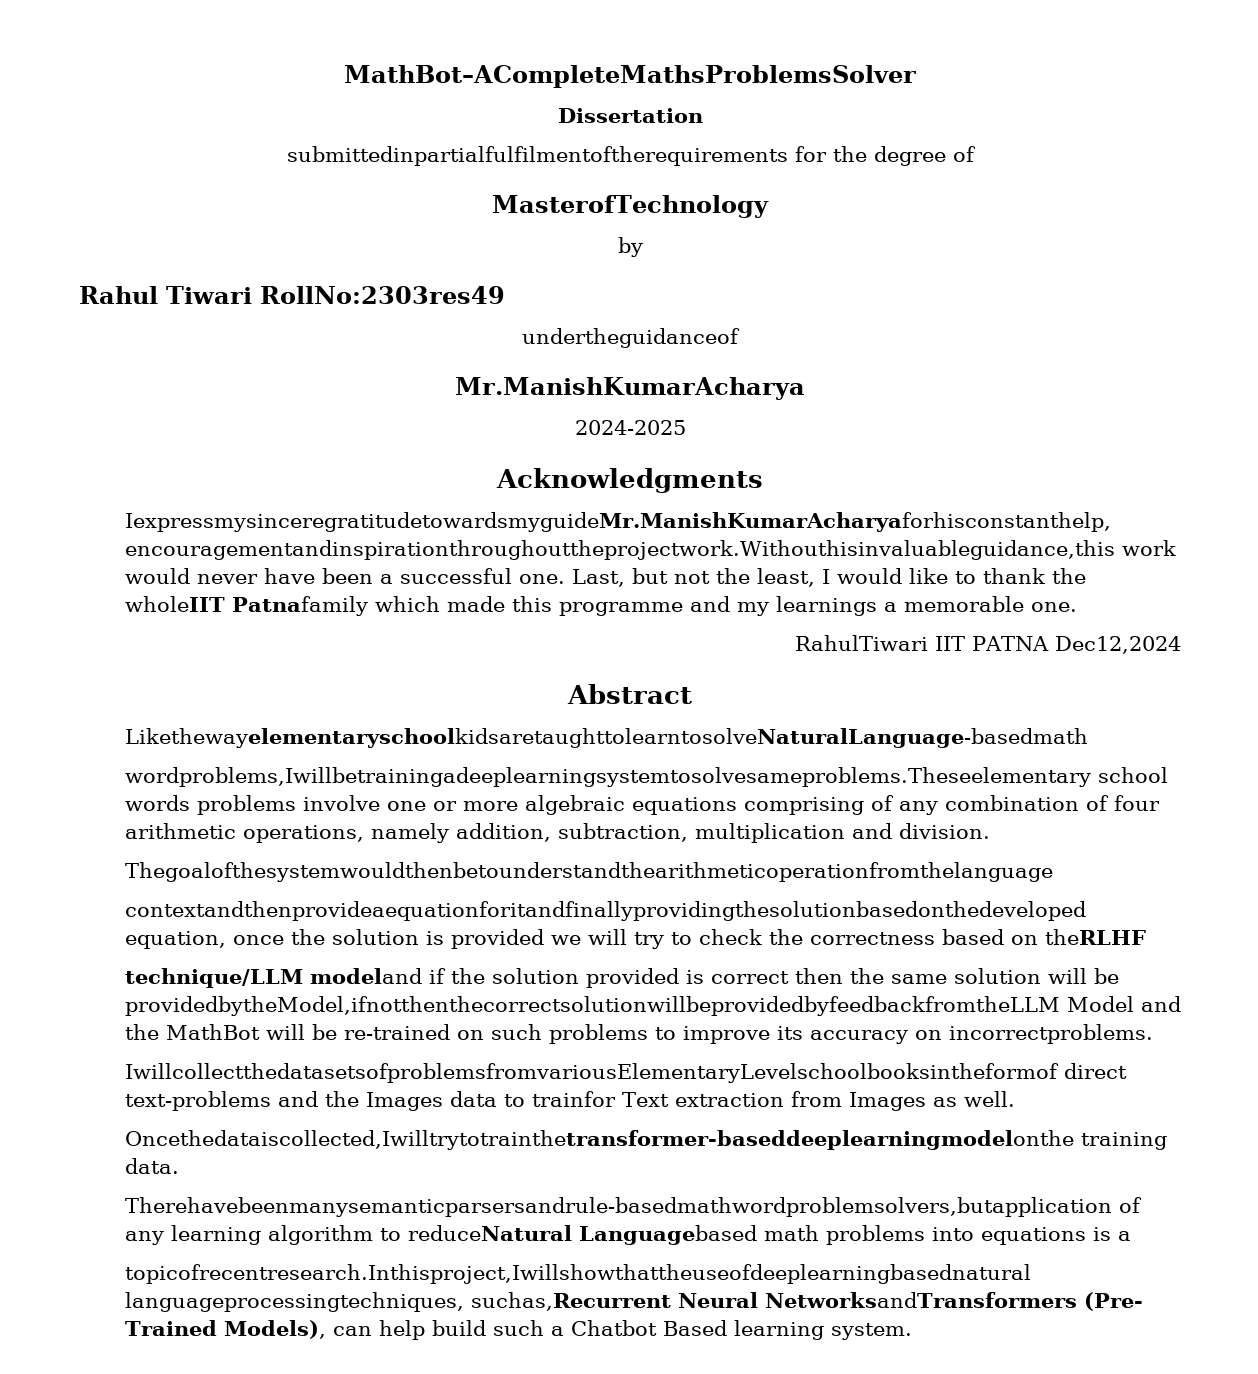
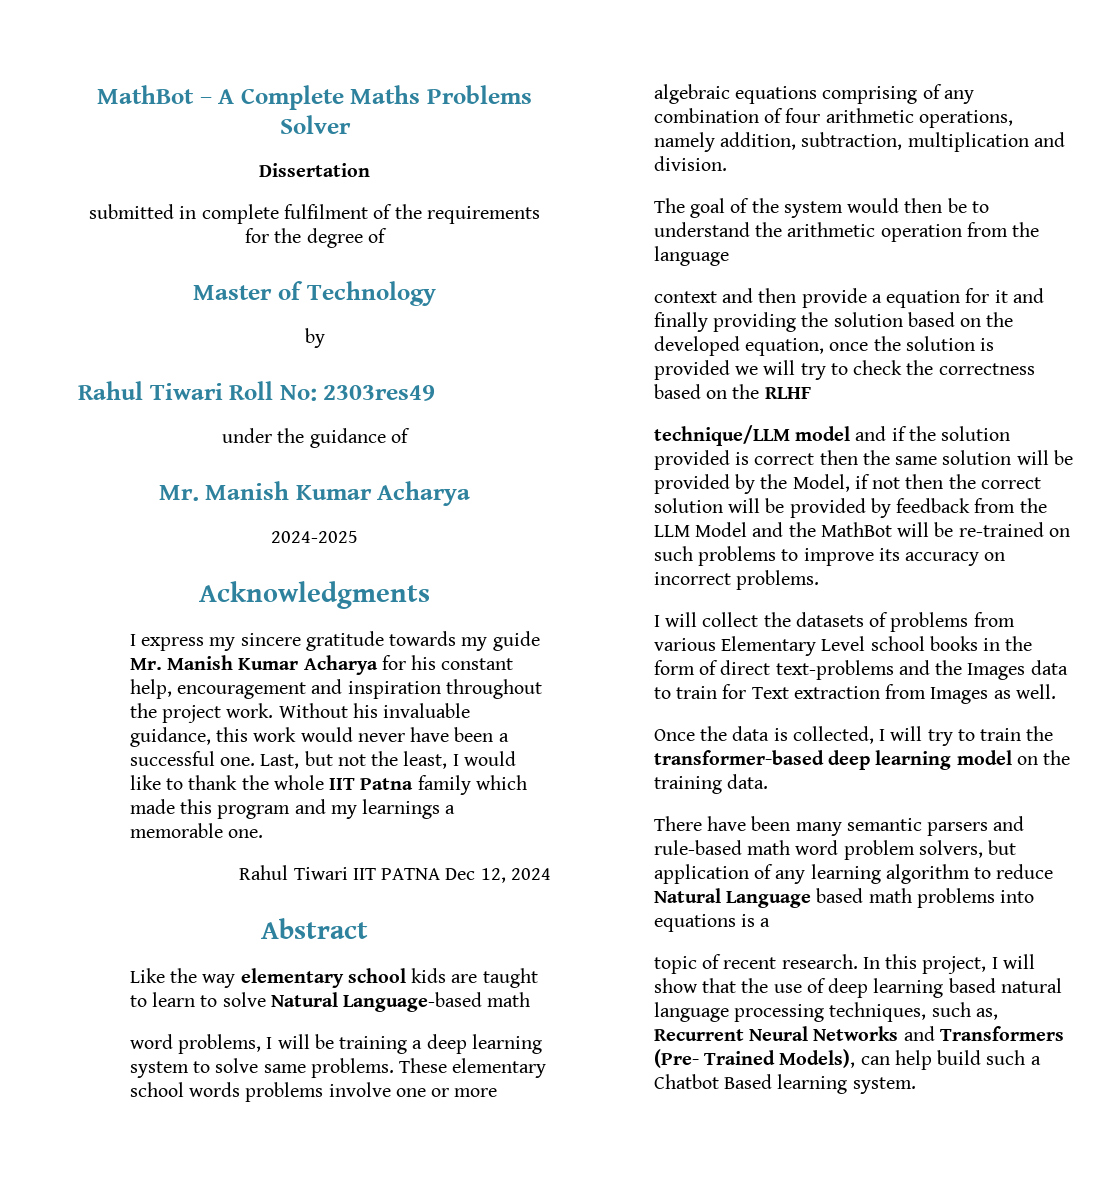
- MathBot–ACompleteMathsProblemsSolver
+ MathBot – A Complete Maths Problems Solver
  Dissertation
- submittedinpartialfulfilmentoftherequirements for the degree of
+ submitted in complete fulfilment of the requirements for the degree of
- MasterofTechnology
+ Master of Technology
- Rahul Tiwari RollNo:2303res49
- undertheguidanceof
- Mr.ManishKumarAcharya
+ Rahul Tiwari Roll No: 2303res49
+ under the guidance of
+ Mr. Manish Kumar Acharya
  2024-2025
  Acknowledgments
- IexpressmysinceregratitudetowardsmyguideMr.ManishKumarAcharyaforhisconstanthelp, encouragementandinspirationthroughouttheprojectwork.Withouthisinvaluableguidance,this work would never have been a successful one.
+ I express my sincere gratitude towards my guide Mr. Manish Kumar Acharya for his constant help, encouragement and inspiration throughout the project work. Without his invaluable guidance, this work would never have been a successful one.
- Last, but not the least, I would like to thank the wholeIIT Patnafamily which made this programme and my learnings a memorable one.
+ Last, but not the least, I would like to thank the whole IIT Patna family which made this program and my learnings a memorable one.
- RahulTiwari IIT PATNA Dec12,2024
+ Rahul Tiwari IIT PATNA Dec 12, 2024
  Abstract
- LikethewayelementaryschoolkidsaretaughttolearntosolveNaturalLanguage-basedmath
- wordproblems,Iwillbetrainingadeeplearningsystemtosolvesameproblems.Theseelementary school words problems involve one or more algebraic equations comprising of any combination of four arithmetic operations, namely addition, subtraction, multiplication and division.
+ Like the way elementary school kids are taught to learn to solve Natural Language-based math
+ word problems, I will be training a deep learning system to solve same problems. These elementary school words problems involve one or more algebraic equations comprising of any combination of four arithmetic operations, namely addition, subtraction, multiplication and division.
- Thegoalofthesystemwouldthenbetounderstandthearithmeticoperationfromthelanguage
- contextandthenprovideaequationforitandfinallyprovidingthesolutionbasedonthedeveloped equation, once the solution is provided we will try to check the correctness based on theRLHF
+ The goal of the system would then be to understand the arithmetic operation from the language
+ context and then provide a equation for it and finally providing the solution based on the developed equation, once the solution is provided we will try to check the correctness based on the RLHF
- technique/LLM modeland if the solution provided is correct then the same solution will be providedbytheModel,ifnotthenthecorrectsolutionwillbeprovidedbyfeedbackfromtheLLM Model and the MathBot will be re-trained on such problems to improve its accuracy on incorrectproblems.
- IwillcollectthedatasetsofproblemsfromvariousElementaryLevelschoolbooksintheformof direct text-problems and the Images data to trainfor Text extraction from Images as well.
+ technique/LLM model and if the solution provided is correct then the same solution will be provided by the Model, if not then the correct solution will be provided by feedback from the LLM Model and the MathBot will be re-trained on such problems to improve its accuracy on incorrect problems.
+ I will collect the datasets of problems from various Elementary Level school books in the form of direct text-problems and the Images data to train for Text extraction from Images as well.
- Oncethedataiscollected,Iwilltrytotrainthetransformer-baseddeeplearningmodelonthe training data.
- Therehavebeenmanysemanticparsersandrule-basedmathwordproblemsolvers,butapplication of any learning algorithm to reduceNatural Languagebased math problems into equations is a
+ Once the data is collected, I will try to train the transformer-based deep learning model on the training data.
+ There have been many semantic parsers and rule-based math word problem solvers, but application of any learning algorithm to reduce Natural Language based math problems into equations is a
- topicofrecentresearch.Inthisproject,Iwillshowthattheuseofdeeplearningbasednatural languageprocessingtechniques, suchas,Recurrent Neural NetworksandTransformers (Pre- Trained Models), can help build such a Chatbot Based learning system.
+ topic of recent research. In this project, I will show that the use of deep learning based natural language processing techniques, such as, Recurrent Neural Networks and Transformers (Pre- Trained Models), can help build such a Chatbot Based learning system.

